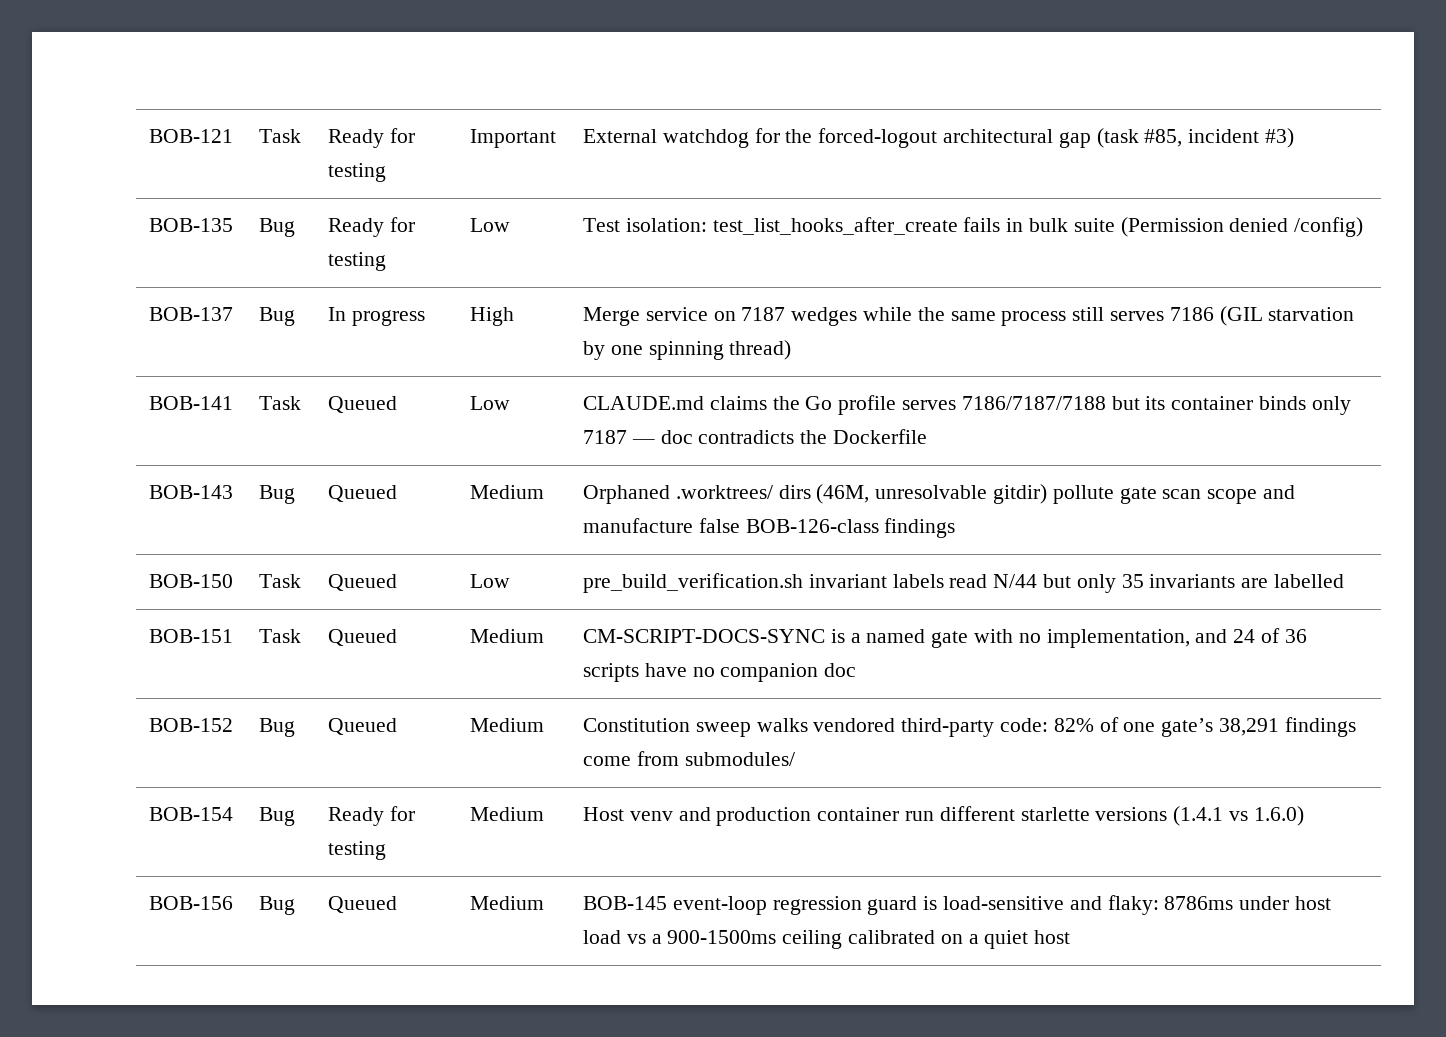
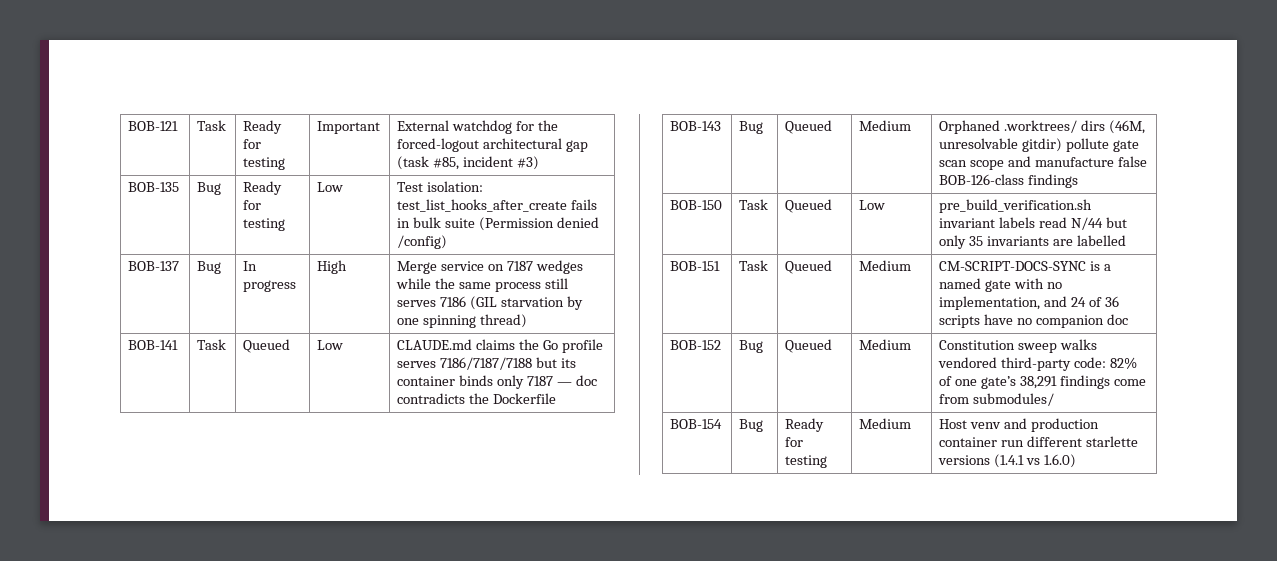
- BOB-156 | Bug | Queued | Medium | BOB-145 event-loop regression guard is load-sensitive and flaky: 8786ms under host load vs a 900-1500ms ceiling calibrated on a quiet host

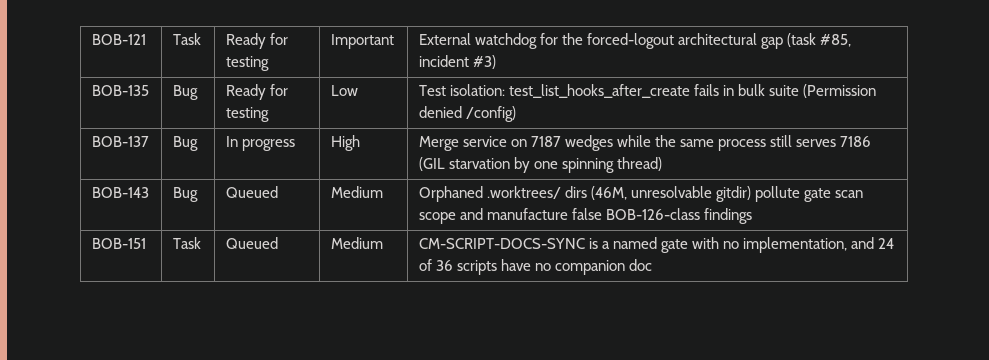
- BOB-141 | Task | Queued | Low | CLAUDE.md claims the Go profile serves 7186/7187/7188 but its container binds only 7187 — doc contradicts the Dockerfile
- BOB-150 | Task | Queued | Low | pre_build_verification.sh invariant labels read N/44 but only 35 invariants are labelled
- BOB-152 | Bug | Queued | Medium | Constitution sweep walks vendored third-party code: 82% of one gate’s 38,291 findings come from submodules/
- BOB-154 | Bug | Ready for testing | Medium | Host venv and production container run different starlette versions (1.4.1 vs 1.6.0)

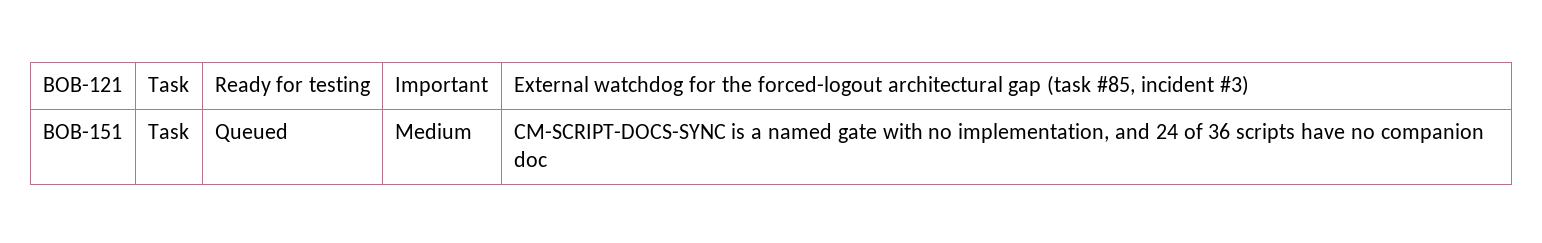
- BOB-135 | Bug | Ready for testing | Low | Test isolation: test_list_hooks_after_create fails in bulk suite (Permission denied /config)
- BOB-137 | Bug | In progress | High | Merge service on 7187 wedges while the same process still serves 7186 (GIL starvation by one spinning thread)
- BOB-143 | Bug | Queued | Medium | Orphaned .worktrees/ dirs (46M, unresolvable gitdir) pollute gate scan scope and manufacture false BOB-126-class findings

